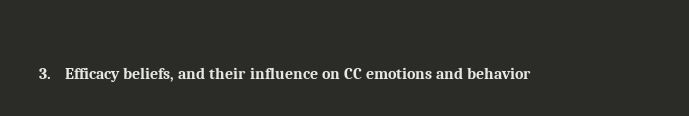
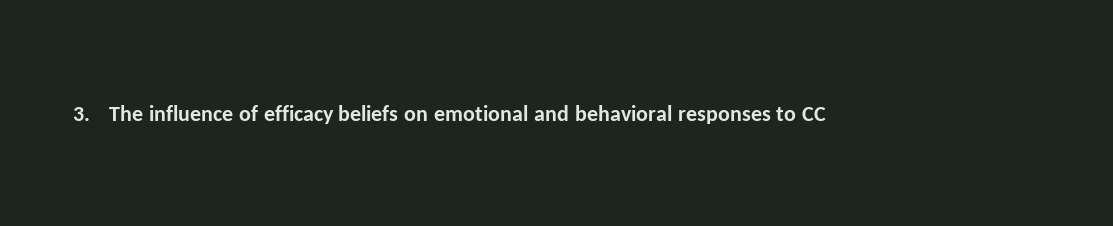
- 3. Efficacy beliefs, and their influence on CC emotions and behavior
+ 3. The influence of efficacy beliefs on emotional and behavioral responses to CC

